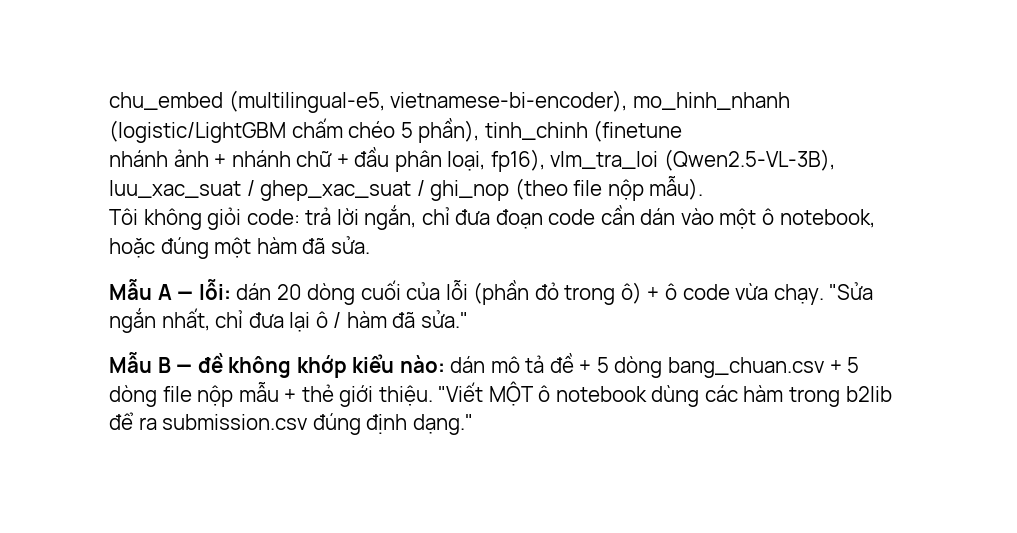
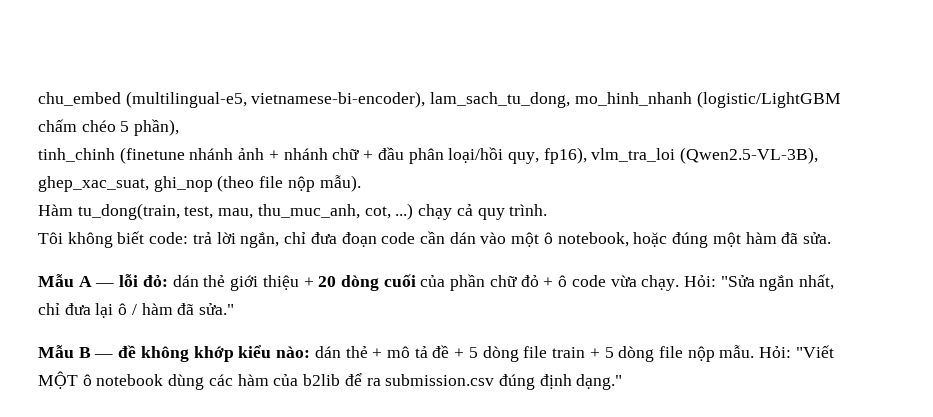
- chu_embed (multilingual-e5, vietnamese-bi-encoder), mo_hinh_nhanh (logistic/LightGBM chấm chéo 5 phần), tinh_chinh (finetune
- nhánh ảnh + nhánh chữ + đầu phân loại, fp16), vlm_tra_loi (Qwen2.5-VL-3B), luu_xac_suat / ghep_xac_suat / ghi_nop (theo file nộp mẫu).
+ chu_embed (multilingual-e5, vietnamese-bi-encoder), lam_sach_tu_dong, mo_hinh_nhanh (logistic/LightGBM chấm chéo 5 phần),
+ tinh_chinh (finetune nhánh ảnh + nhánh chữ + đầu phân loại/hồi quy, fp16), vlm_tra_loi (Qwen2.5-VL-3B), ghep_xac_suat, ghi_nop (theo file nộp mẫu).
+ Hàm tu_dong(train, test, mau, thu_muc_anh, cot, ...) chạy cả quy trình.
- Tôi không giỏi code: trả lời ngắn, chỉ đưa đoạn code cần dán vào một ô notebook, hoặc đúng một hàm đã sửa.
+ Tôi không biết code: trả lời ngắn, chỉ đưa đoạn code cần dán vào một ô notebook, hoặc đúng một hàm đã sửa.
- Mẫu A — lỗi: dán 20 dòng cuối của lỗi (phần đỏ trong ô) + ô code vừa chạy.
+ Mẫu A — lỗi đỏ: dán thẻ giới thiệu + 20 dòng cuối của phần chữ đỏ + ô code vừa chạy.
- "Sửa ngắn nhất, chỉ đưa lại ô / hàm đã sửa."
+ Hỏi: "Sửa ngắn nhất, chỉ đưa lại ô / hàm đã sửa."
- Mẫu B — đề không khớp kiểu nào: dán mô tả đề + 5 dòng bang_chuan.csv + 5 dòng file nộp mẫu + thẻ giới thiệu. "Viết MỘT ô notebook dùng các hàm trong b2lib để ra submission.csv đúng định dạng."
+ Mẫu B — đề không khớp kiểu nào: dán thẻ + mô tả đề + 5 dòng file train + 5 dòng file nộp mẫu. Hỏi: "Viết MỘT ô notebook dùng các hàm của b2lib để ra submission.csv đúng định dạng."

